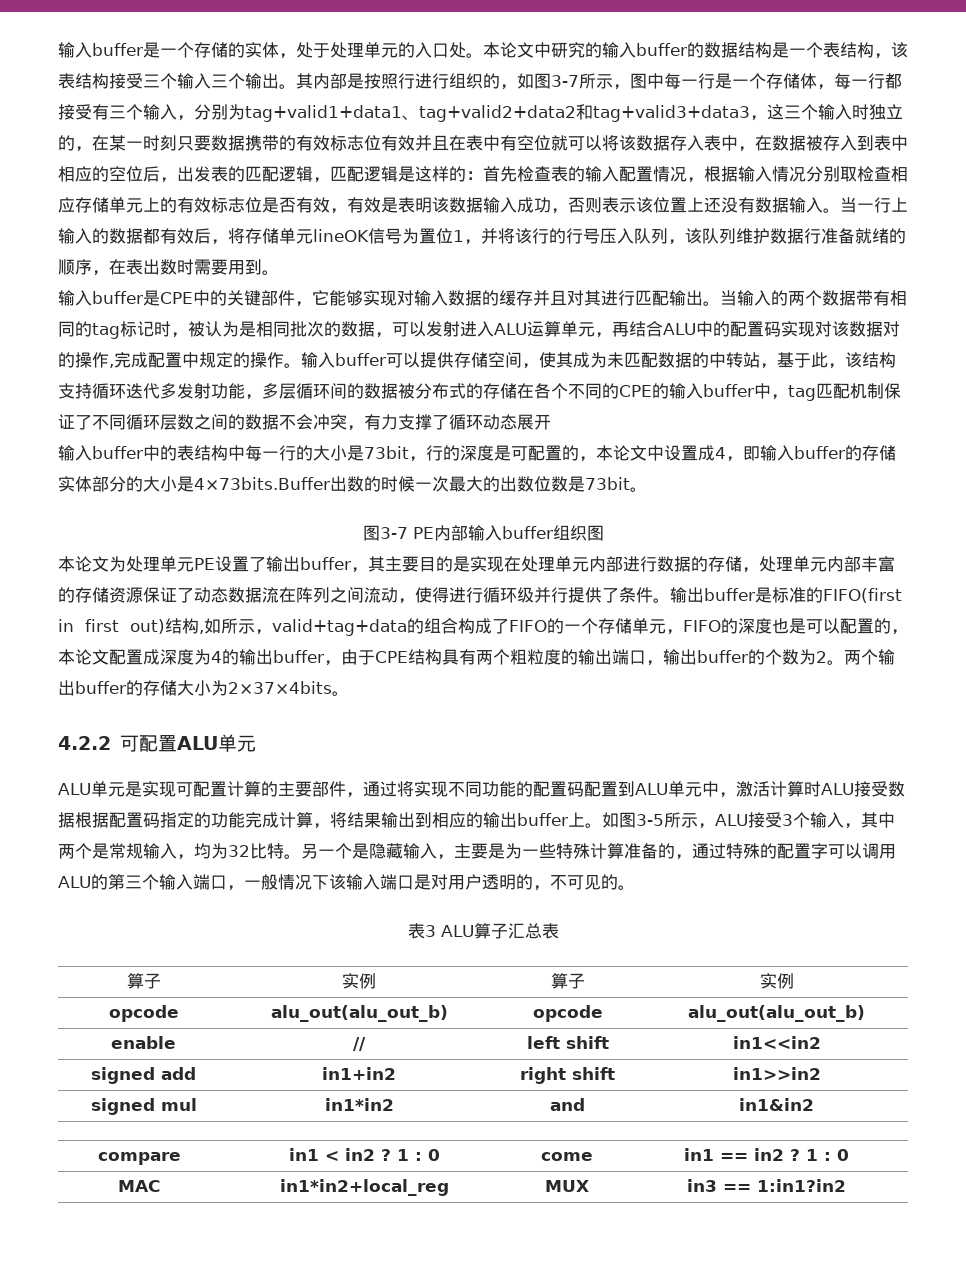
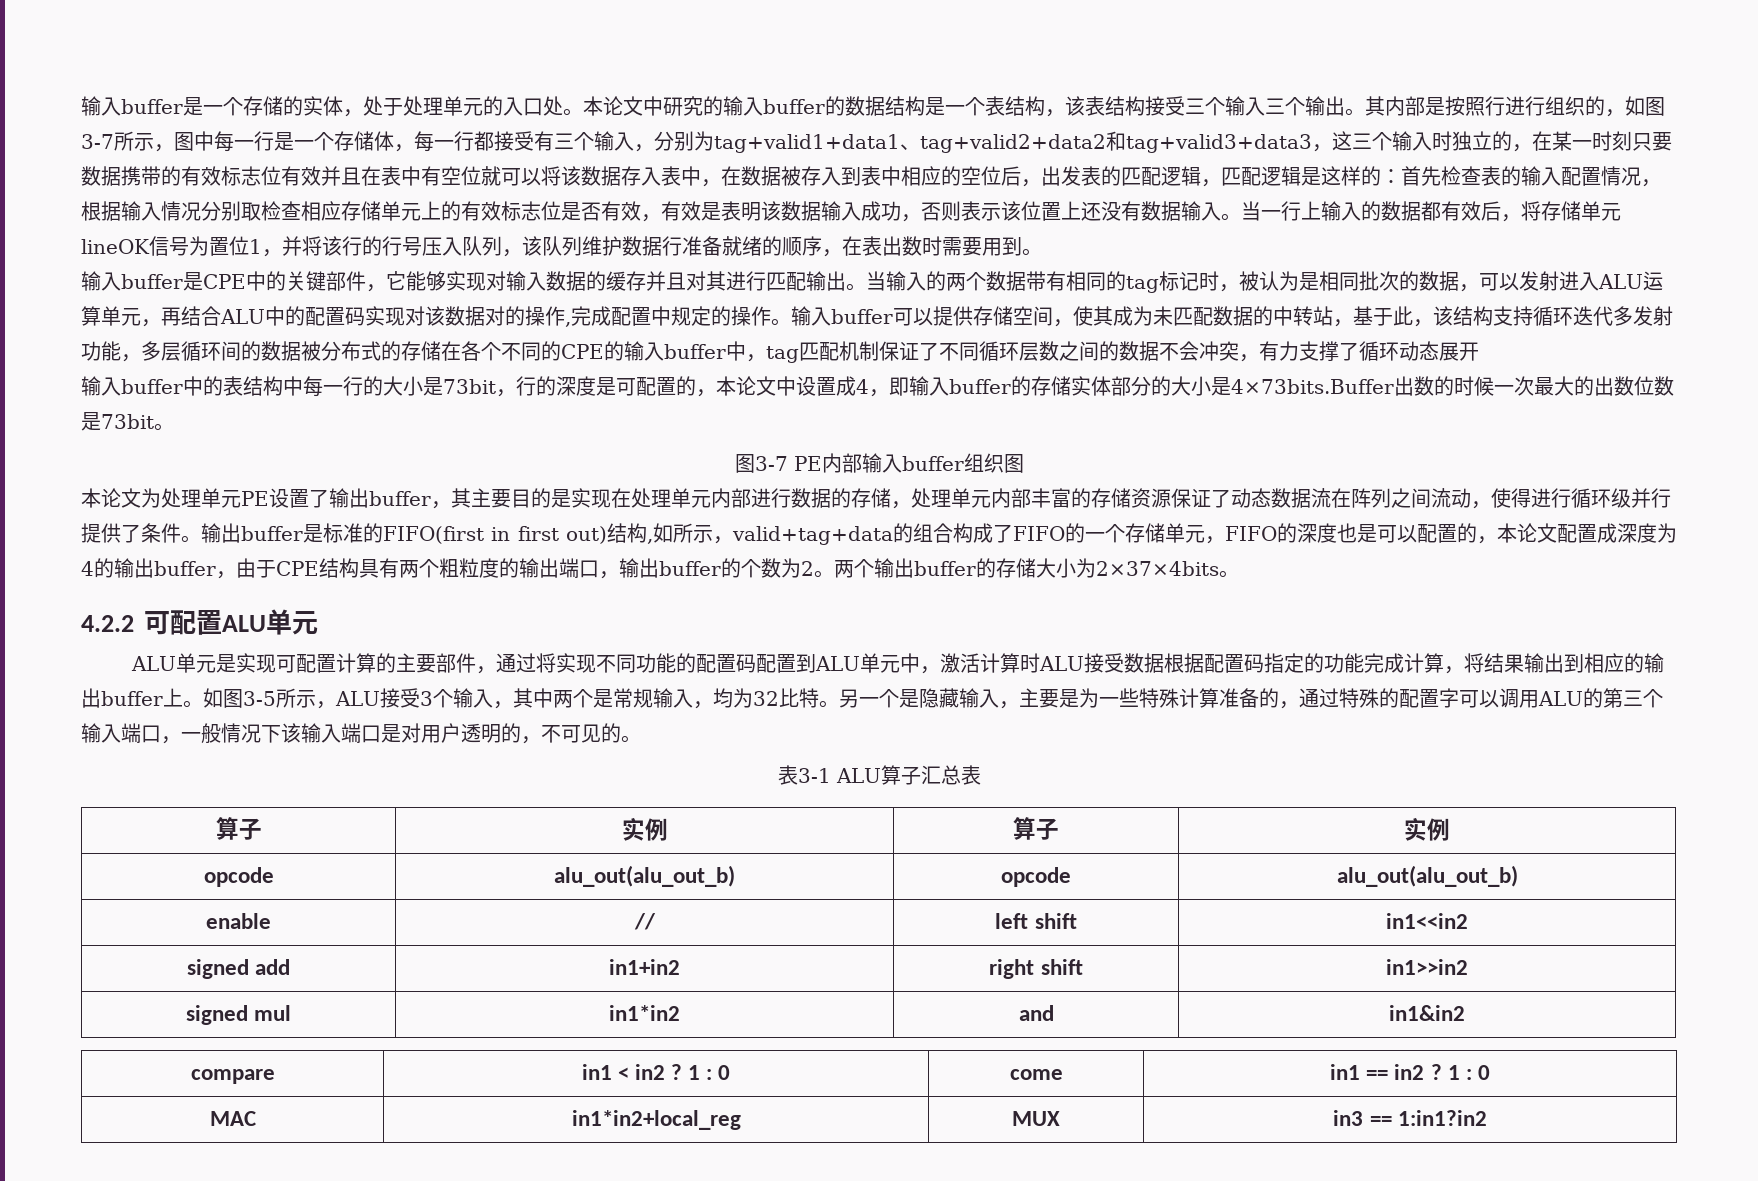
- 表3 ALU算子汇总表
+ 表3-1 ALU算子汇总表

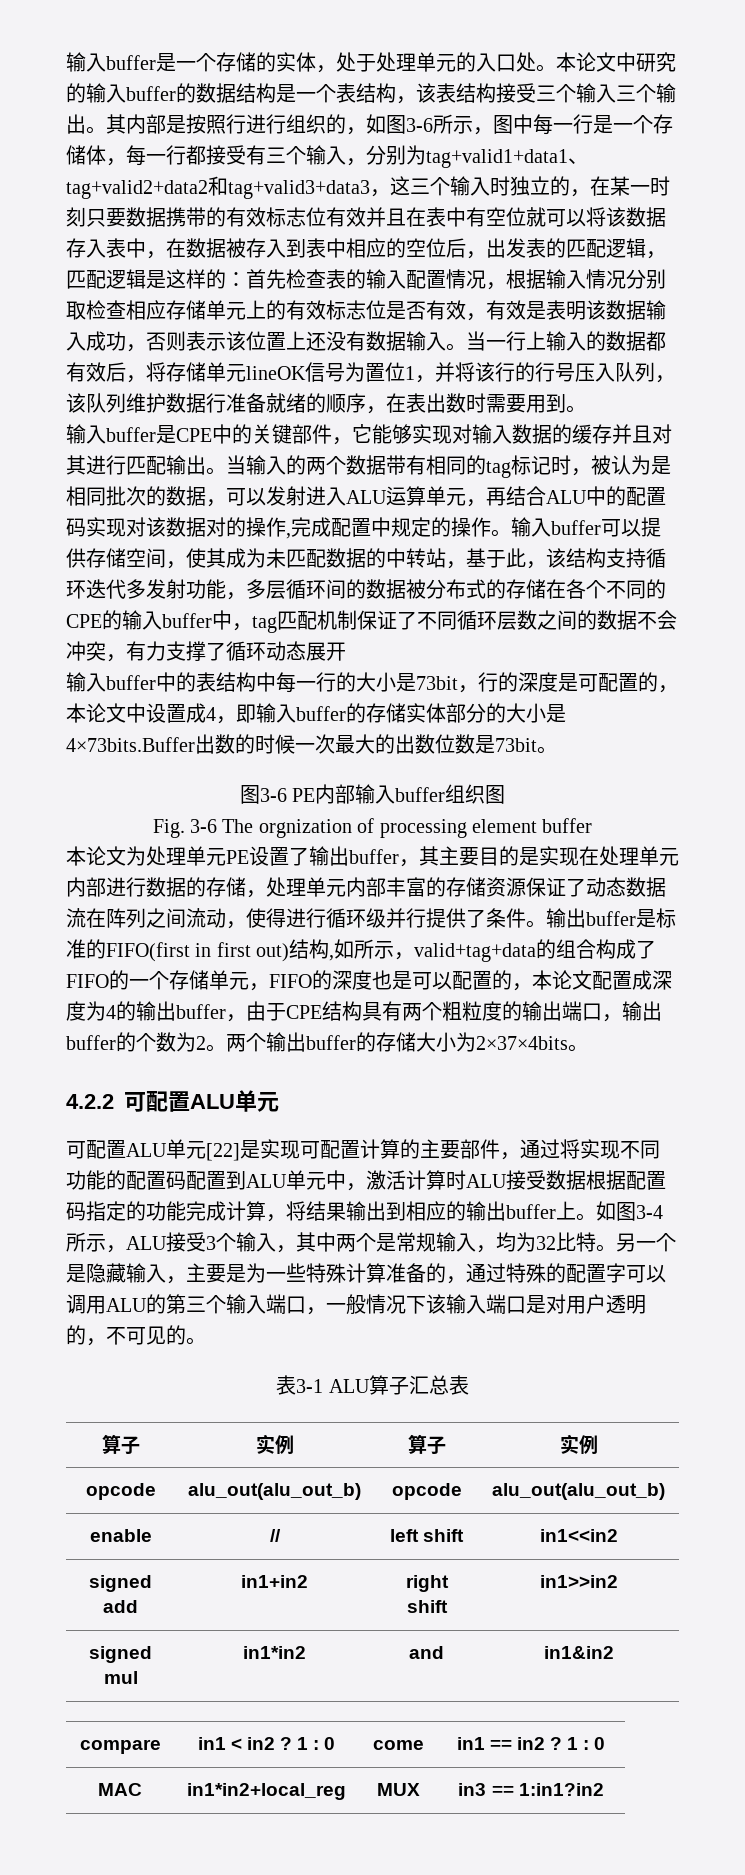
- 其内部是按照行进行组织的，如图3-7所示，图中每一行是一个存储体，每一行都接受有三个输入，分别为tag+valid1+data1、tag+valid2+data2和tag+valid3+data3，这三个输入时独立的，在某一时刻只要数据携带的有效标志位有效并且在表中有空位就可以将该数据存入表中，在数据被存入到表中相应的空位后，出发表的匹配逻辑，匹配逻辑是这样的：
+ 其内部是按照行进行组织的，如图3-6所示，图中每一行是一个存储体，每一行都接受有三个输入，分别为tag+valid1+data1、tag+valid2+data2和tag+valid3+data3，这三个输入时独立的，在某一时刻只要数据携带的有效标志位有效并且在表中有空位就可以将该数据存入表中，在数据被存入到表中相应的空位后，出发表的匹配逻辑，匹配逻辑是这样的：
- 图3-7 PE内部输入buffer组织图
+ 图3-6 PE内部输入buffer组织图
+ Fig. 3-6 The orgnization of processing element buffer
- ALU单元是实现可配置计算的主要部件，通过将实现不同功能的配置码配置到ALU单元中，激活计算时ALU接受数据根据配置码指定的功能完成计算，将结果输出到相应的输出buffer上。
+ 可配置ALU单元[22]是实现可配置计算的主要部件，通过将实现不同功能的配置码配置到ALU单元中，激活计算时ALU接受数据根据配置码指定的功能完成计算，将结果输出到相应的输出buffer上。
- 如图3-5所示，ALU接受3个输入，其中两个是常规输入，均为32比特。
+ 如图3-4所示，ALU接受3个输入，其中两个是常规输入，均为32比特。

